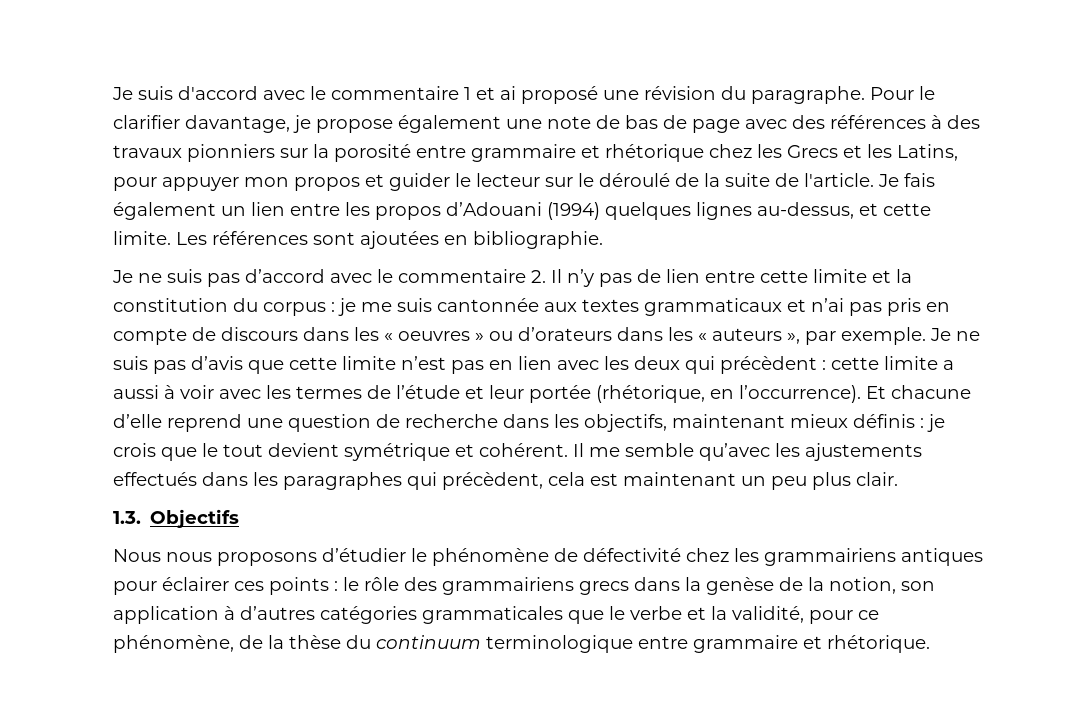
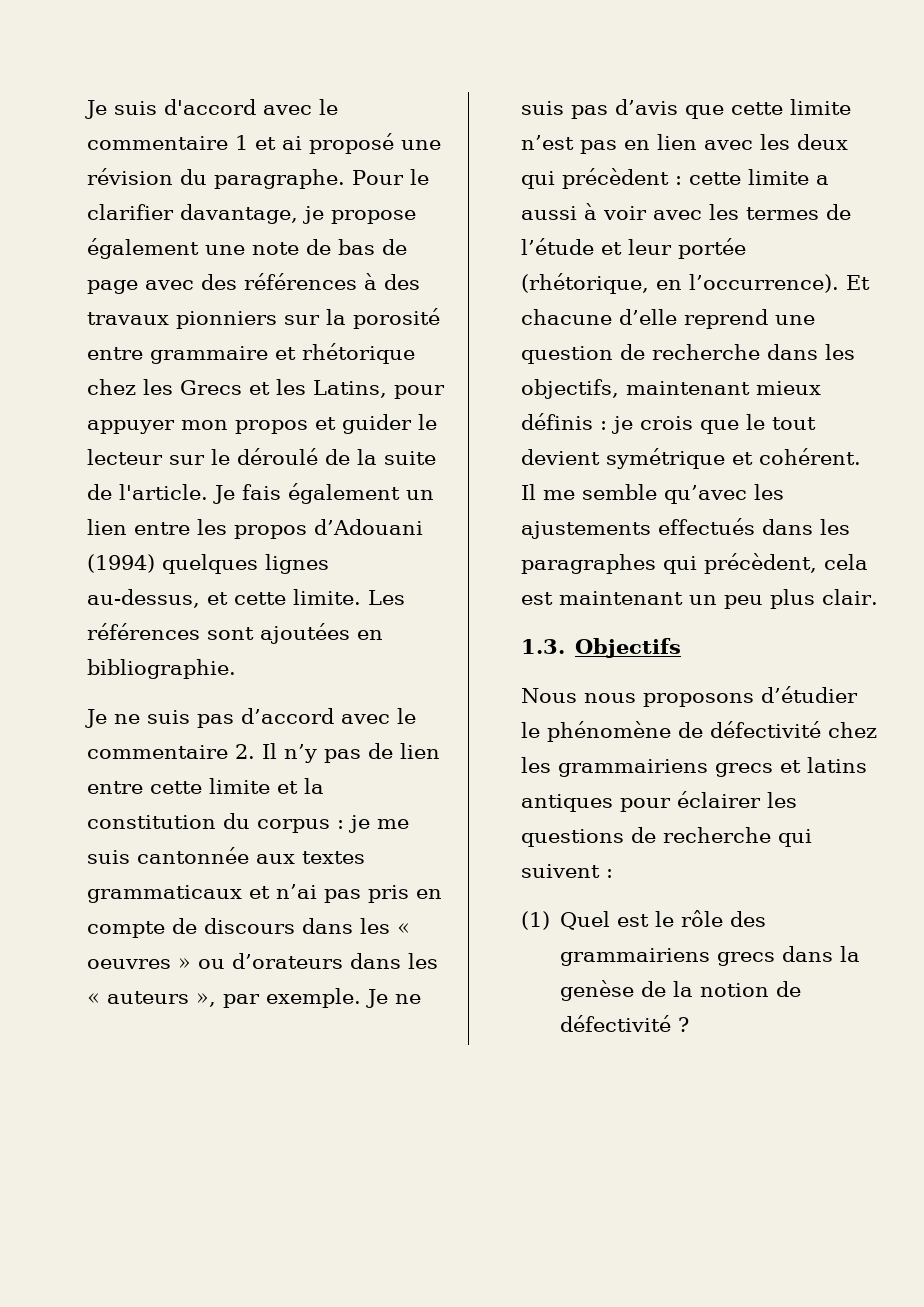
- Nous nous proposons d’étudier le phénomène de défectivité chez les grammairiens antiques pour éclairer ces points : le rôle des grammairiens grecs dans la genèse de la notion, son application à d’autres catégories grammaticales que le verbe et la validité, pour ce phénomène, de la thèse du continuum terminologique entre grammaire et rhétorique.
+ Nous nous proposons d’étudier le phénomène de défectivité chez les grammairiens grecs et latins antiques pour éclairer les questions de recherche qui suivent :
+ (1) Quel est le rôle des grammairiens grecs dans la genèse de la notion de défectivité ?

